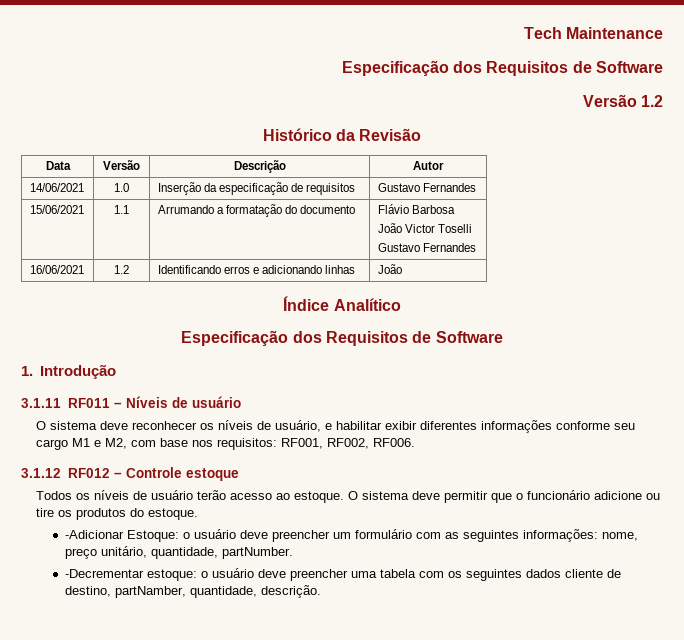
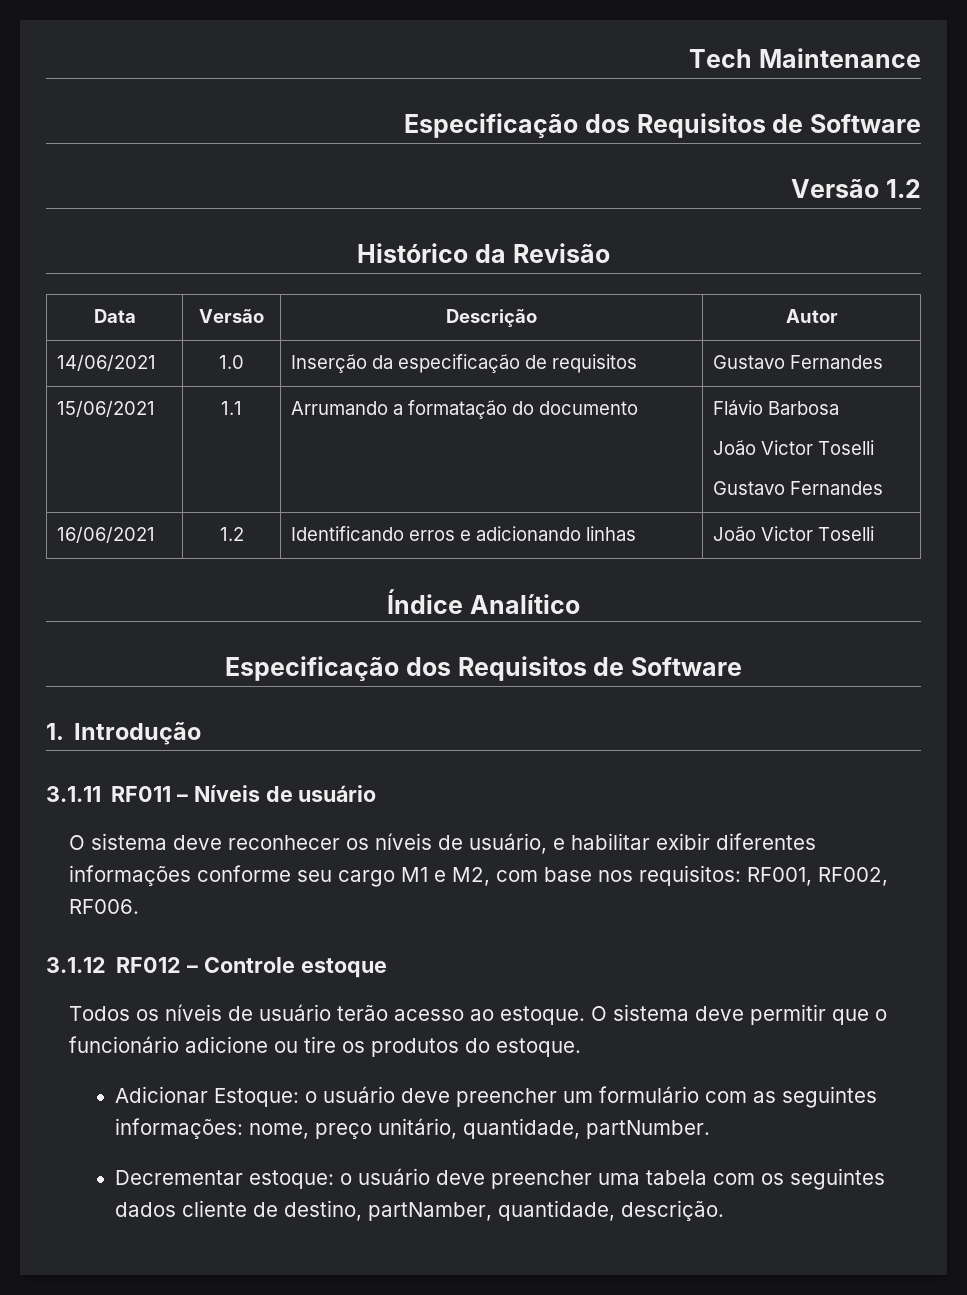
- 16/06/2021 | 1.2 | Identificando erros e adicionando linhas | João
+ 16/06/2021 | 1.2 | Identificando erros e adicionando linhas | João Victor Toselli
- -Adicionar Estoque: o usuário deve preencher um formulário com as seguintes informações: nome, preço unitário, quantidade, partNumber.
+ Adicionar Estoque: o usuário deve preencher um formulário com as seguintes informações: nome, preço unitário, quantidade, partNumber.
- -Decrementar estoque: o usuário deve preencher uma tabela com os seguintes dados cliente de destino, partNamber, quantidade, descrição.
+ Decrementar estoque: o usuário deve preencher uma tabela com os seguintes dados cliente de destino, partNamber, quantidade, descrição.

